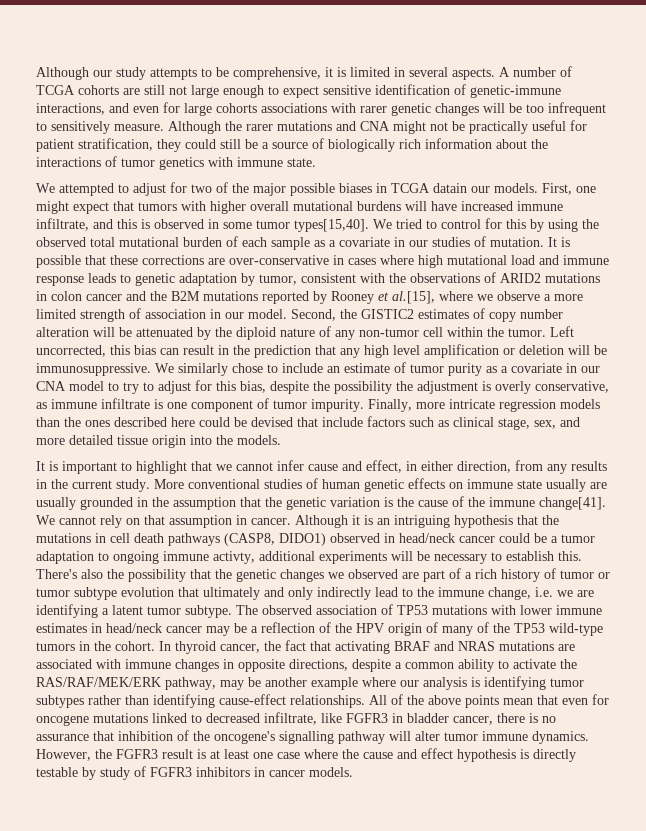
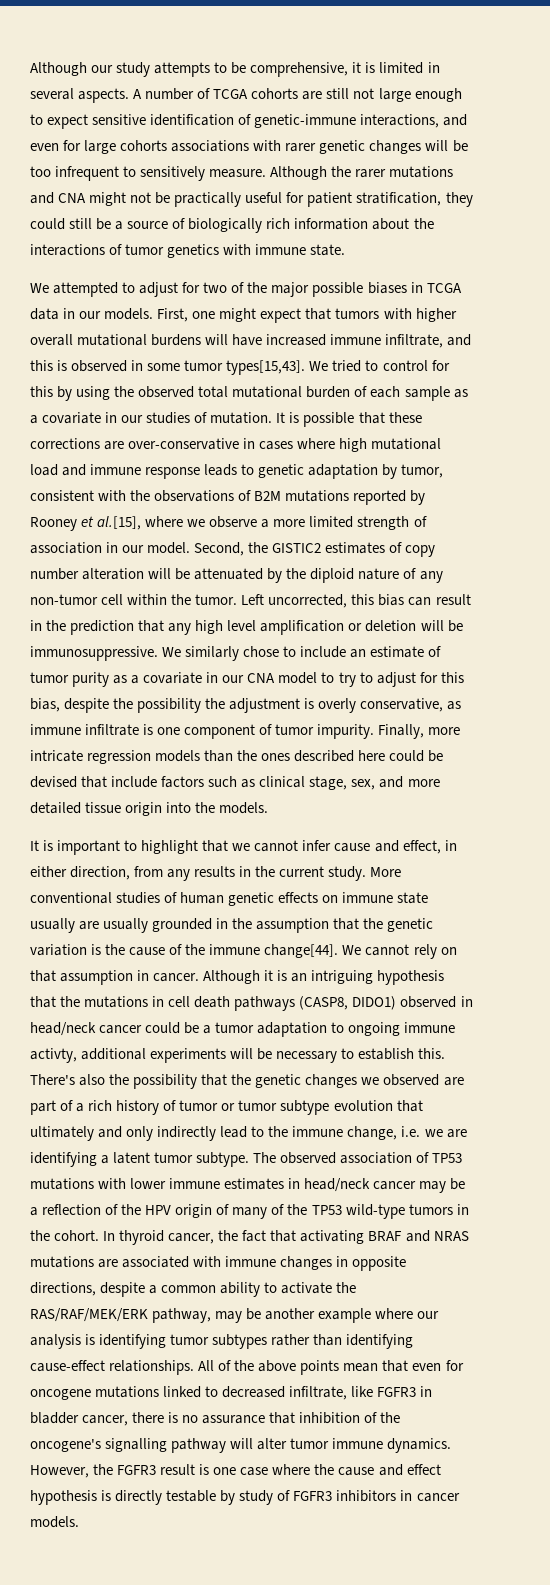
- We attempted to adjust for two of the major possible biases in TCGA datain our models.
+ We attempted to adjust for two of the major possible biases in TCGA data in our models.
- First, one might expect that tumors with higher overall mutational burdens will have increased immune infiltrate, and this is observed in some tumor types[15,40].
+ First, one might expect that tumors with higher overall mutational burdens will have increased immune infiltrate, and this is observed in some tumor types[15,43].
- It is possible that these corrections are over-conservative in cases where high mutational load and immune response leads to genetic adaptation by tumor, consistent with the observations of ARID2 mutations in colon cancer and the B2M mutations reported by Rooney et al.[15], where we observe a more limited strength of association in our model.
+ It is possible that these corrections are over-conservative in cases where high mutational load and immune response leads to genetic adaptation by tumor, consistent with the observations of B2M mutations reported by Rooney et al.[15], where we observe a more limited strength of association in our model.
- More conventional studies of human genetic effects on immune state usually are usually grounded in the assumption that the genetic variation is the cause of the immune change[41].
+ More conventional studies of human genetic effects on immune state usually are usually grounded in the assumption that the genetic variation is the cause of the immune change[44].
- However, the FGFR3 result is at least one case where the cause and effect hypothesis is directly testable by study of FGFR3 inhibitors in cancer models.
+ However, the FGFR3 result is one case where the cause and effect hypothesis is directly testable by study of FGFR3 inhibitors in cancer models.

